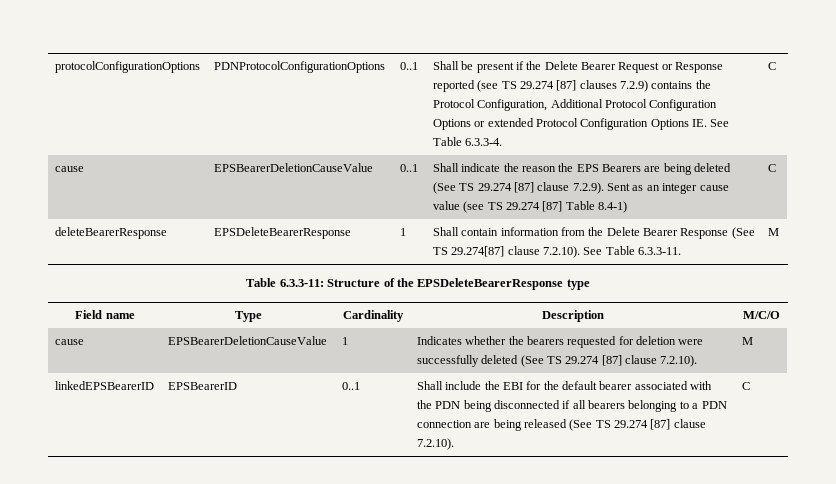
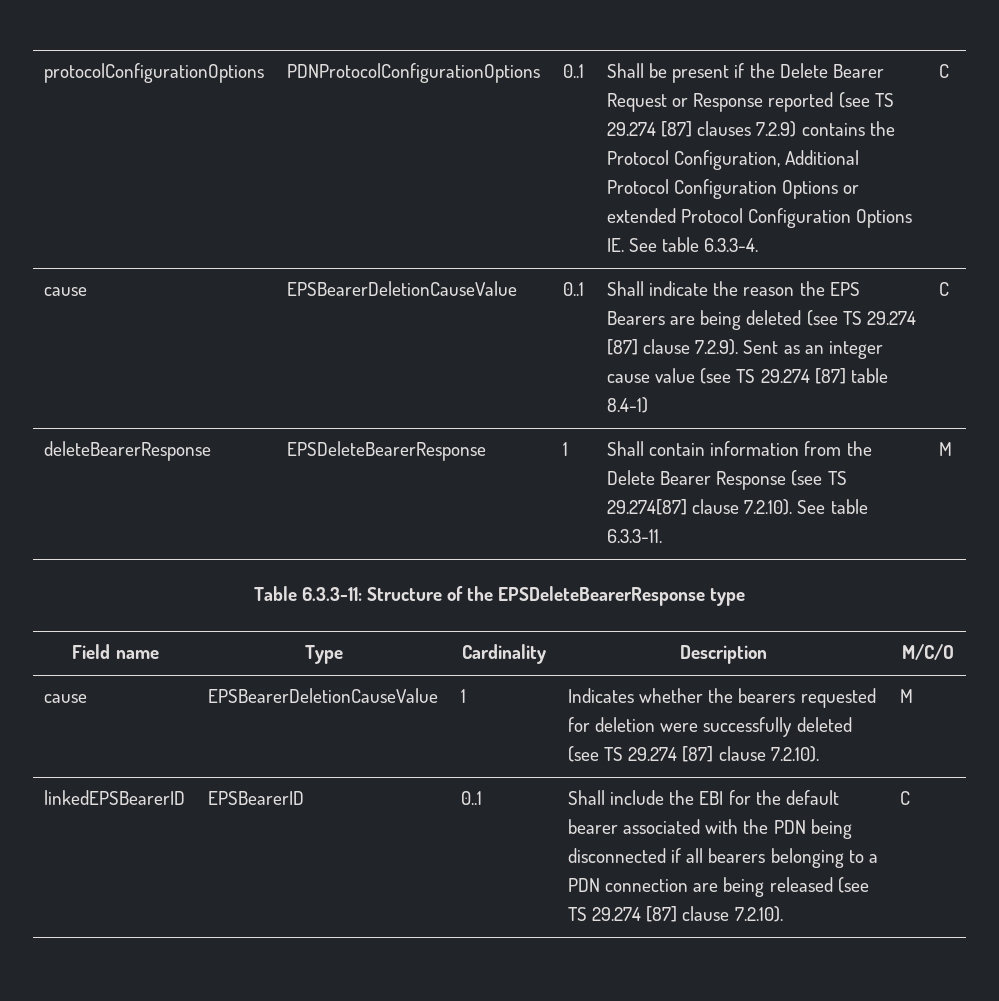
- protocolConfigurationOptions | PDNProtocolConfigurationOptions | 0..1 | Shall be present if the Delete Bearer Request or Response reported (see TS 29.274 [87] clauses 7.2.9) contains the Protocol Configuration, Additional Protocol Configuration Options or extended Protocol Configuration Options IE. See Table 6.3.3-4. | C
+ protocolConfigurationOptions | PDNProtocolConfigurationOptions | 0..1 | Shall be present if the Delete Bearer Request or Response reported (see TS 29.274 [87] clauses 7.2.9) contains the Protocol Configuration, Additional Protocol Configuration Options or extended Protocol Configuration Options IE. See table 6.3.3-4. | C
- cause | EPSBearerDeletionCauseValue | 0..1 | Shall indicate the reason the EPS Bearers are being deleted (See TS 29.274 [87] clause 7.2.9). Sent as an integer cause value (see TS 29.274 [87] Table 8.4-1) | C
+ cause | EPSBearerDeletionCauseValue | 0..1 | Shall indicate the reason the EPS Bearers are being deleted (see TS 29.274 [87] clause 7.2.9). Sent as an integer cause value (see TS 29.274 [87] table 8.4-1) | C
- deleteBearerResponse | EPSDeleteBearerResponse | 1 | Shall contain information from the Delete Bearer Response (See TS 29.274[87] clause 7.2.10). See Table 6.3.3-11. | M
+ deleteBearerResponse | EPSDeleteBearerResponse | 1 | Shall contain information from the Delete Bearer Response (see TS 29.274[87] clause 7.2.10). See table 6.3.3-11. | M
- cause | EPSBearerDeletionCauseValue | 1 | Indicates whether the bearers requested for deletion were successfully deleted (See TS 29.274 [87] clause 7.2.10). | M
+ cause | EPSBearerDeletionCauseValue | 1 | Indicates whether the bearers requested for deletion were successfully deleted (see TS 29.274 [87] clause 7.2.10). | M
- linkedEPSBearerID | EPSBearerID | 0..1 | Shall include the EBI for the default bearer associated with the PDN being disconnected if all bearers belonging to a PDN connection are being released (See TS 29.274 [87] clause 7.2.10). | C
+ linkedEPSBearerID | EPSBearerID | 0..1 | Shall include the EBI for the default bearer associated with the PDN being disconnected if all bearers belonging to a PDN connection are being released (see TS 29.274 [87] clause 7.2.10). | C

